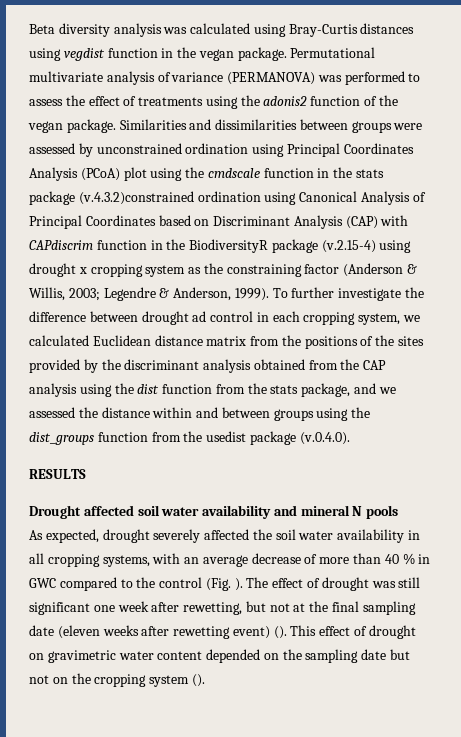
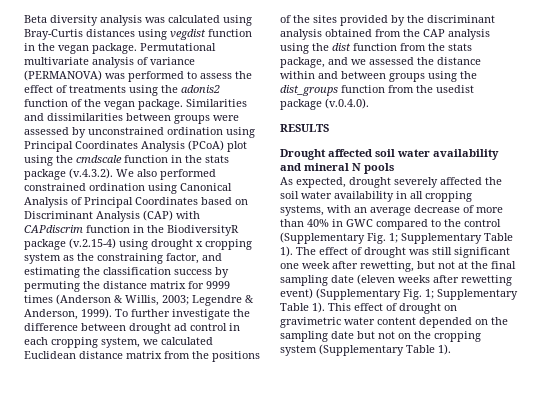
- Similarities and dissimilarities between groups were assessed by unconstrained ordination using Principal Coordinates Analysis (PCoA) plot using the cmdscale function in the stats package (v.4.3.2)constrained ordination using Canonical Analysis of Principal Coordinates based on Discriminant Analysis (CAP) with CAPdiscrim function in the BiodiversityR package (v.2.15-4) using drought x cropping system as the constraining factor (Anderson & Willis, 2003; Legendre & Anderson, 1999).
+ Similarities and dissimilarities between groups were assessed by unconstrained ordination using Principal Coordinates Analysis (PCoA) plot using the cmdscale function in the stats package (v.4.3.2). We also performed constrained ordination using Canonical Analysis of Principal Coordinates based on Discriminant Analysis (CAP) with CAPdiscrim function in the BiodiversityR package (v.2.15-4) using drought x cropping system as the constraining factor, and estimating the classification success by permuting the distance matrix for 9999 times (Anderson & Willis, 2003; Legendre & Anderson, 1999).
- As expected, drought severely affected the soil water availability in all cropping systems, with an average decrease of more than 40 % in GWC compared to the control (Fig. ).
+ As expected, drought severely affected the soil water availability in all cropping systems, with an average decrease of more than 40% in GWC compared to the control (Supplementary Fig. 1; Supplementary Table 1).
- The effect of drought was still significant one week after rewetting, but not at the final sampling date (eleven weeks after rewetting event) ().
+ The effect of drought was still significant one week after rewetting, but not at the final sampling date (eleven weeks after rewetting event) (Supplementary Fig. 1; Supplementary Table 1).
- This effect of drought on gravimetric water content depended on the sampling date but not on the cropping system ().
+ This effect of drought on gravimetric water content depended on the sampling date but not on the cropping system (Supplementary Table 1).

